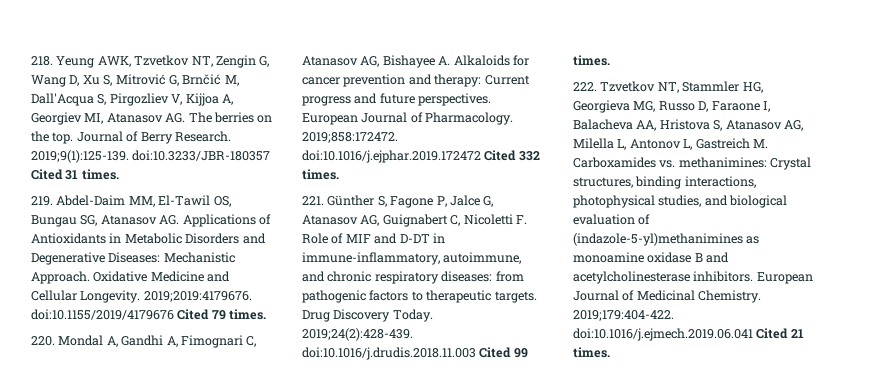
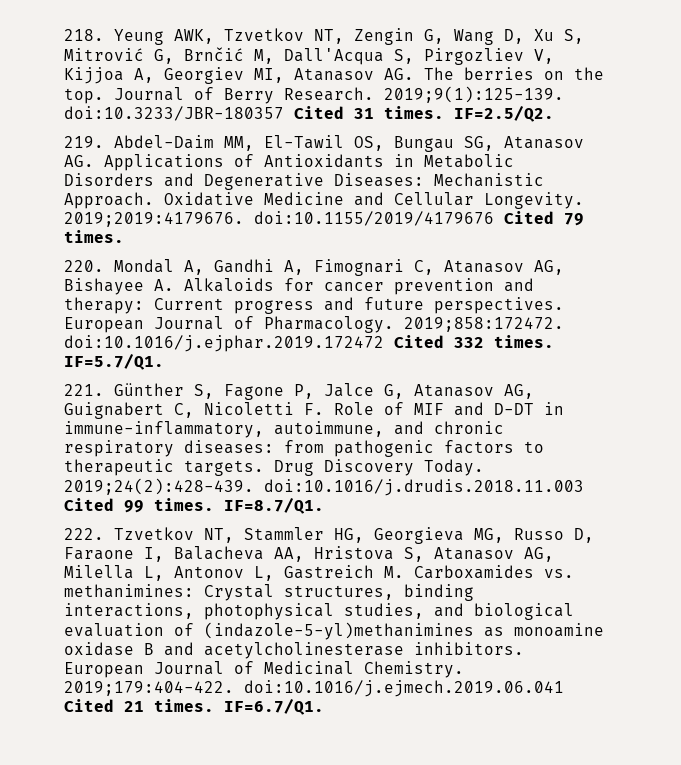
+ IF=2.5/Q2.
+ IF=5.7/Q1.
+ IF=8.7/Q1.
+ IF=6.7/Q1.

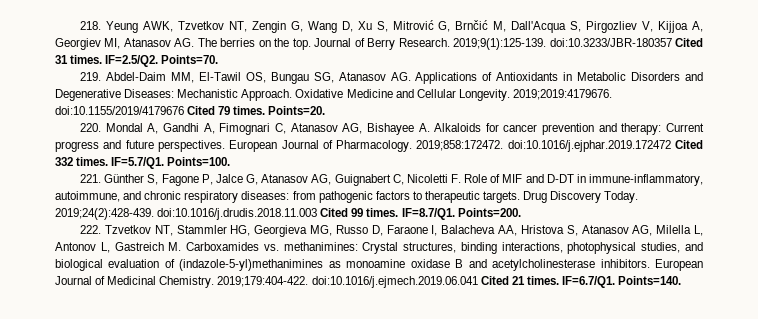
- IF=2.5/Q2.
+ IF=2.5/Q2. Points=70.
+ Points=20.
- IF=5.7/Q1.
+ IF=5.7/Q1. Points=100.
- IF=8.7/Q1.
+ IF=8.7/Q1. Points=200.
- IF=6.7/Q1.
+ IF=6.7/Q1. Points=140.

